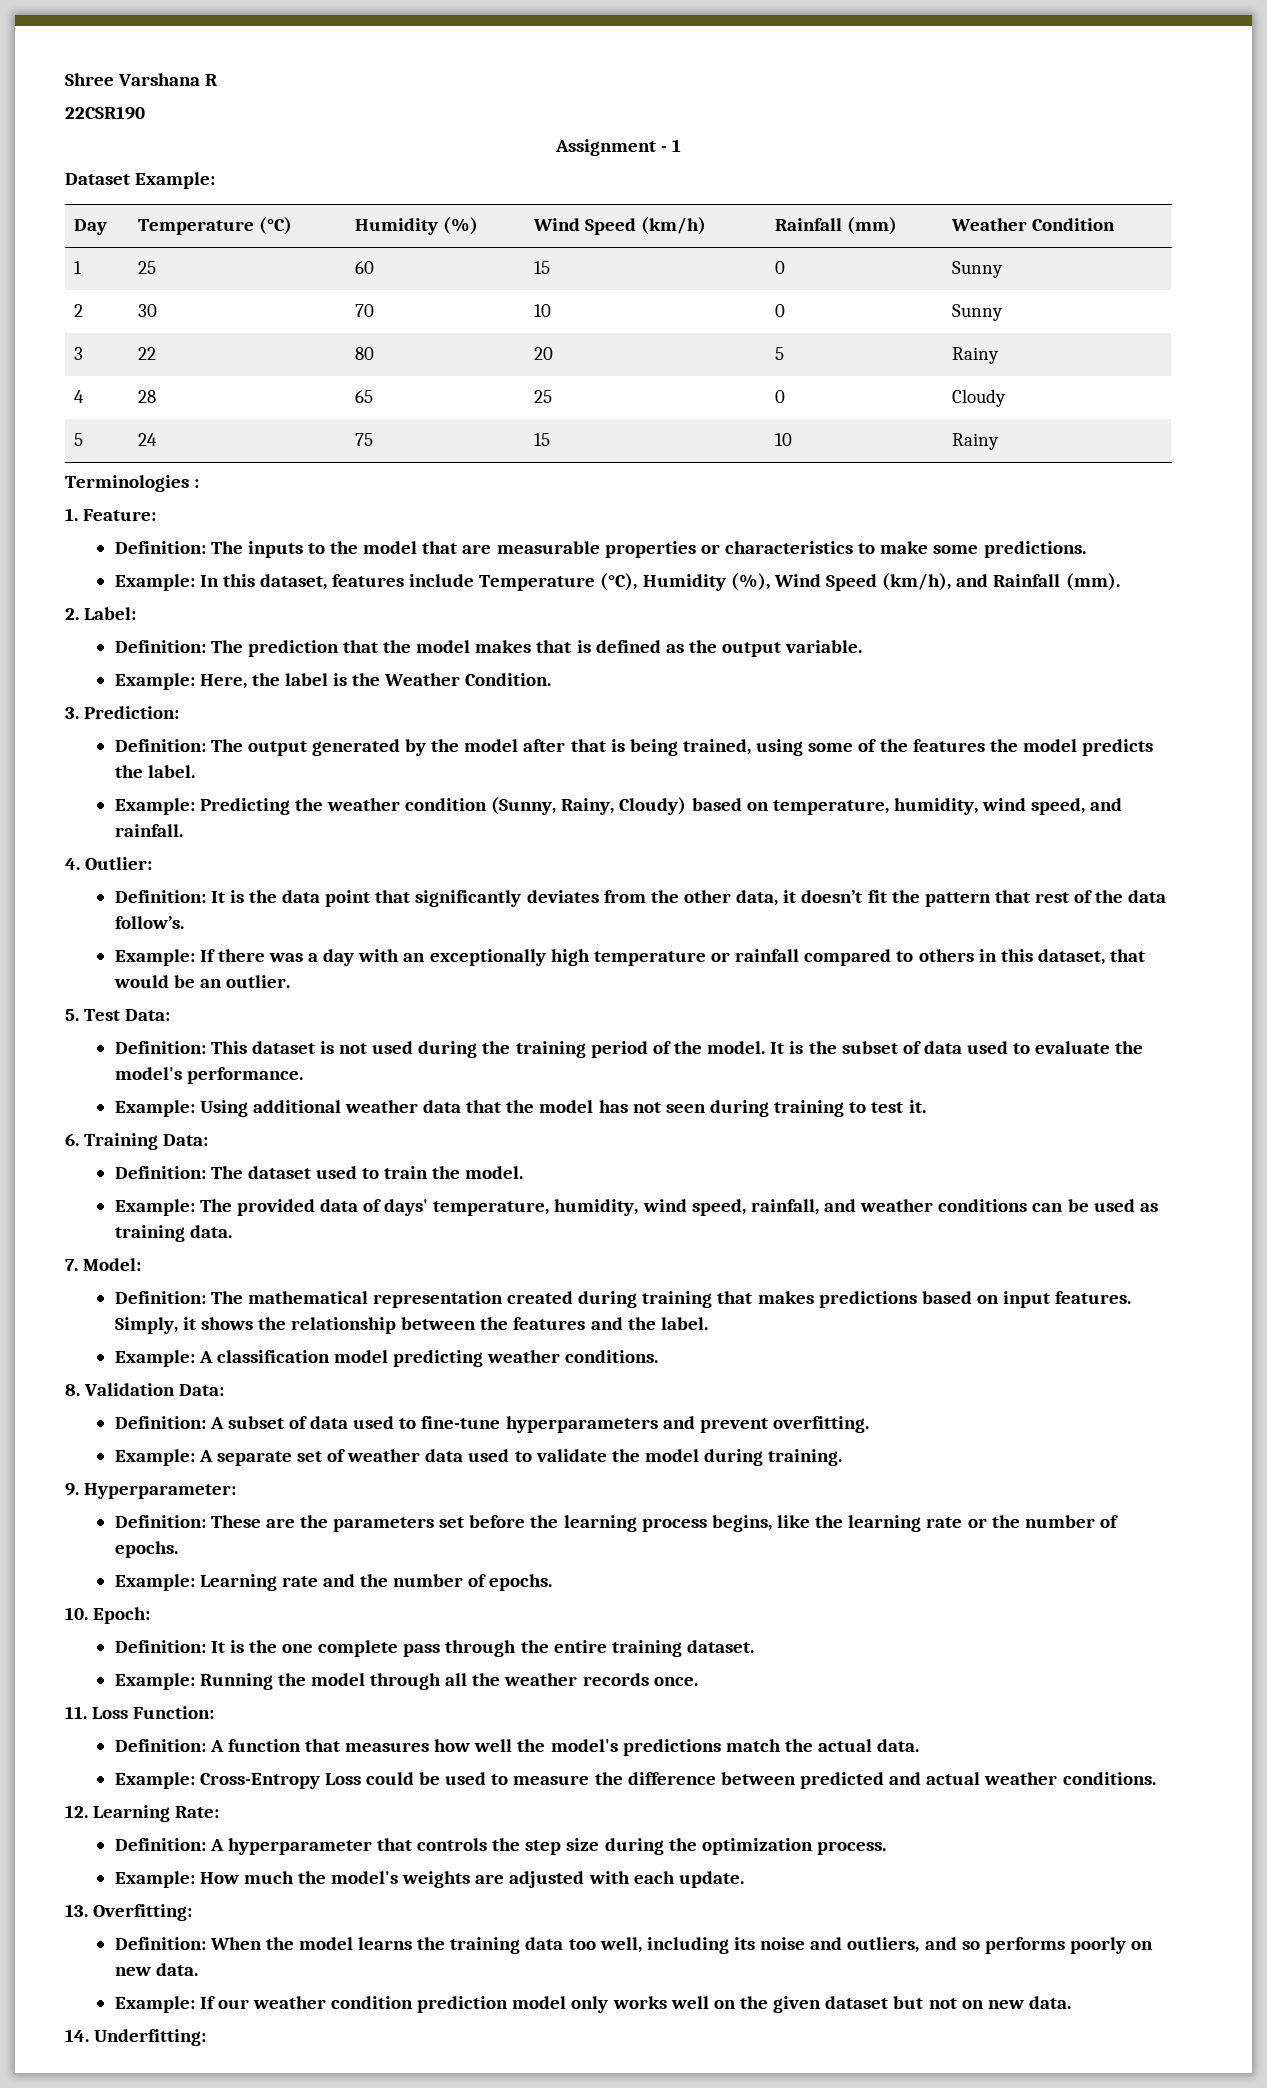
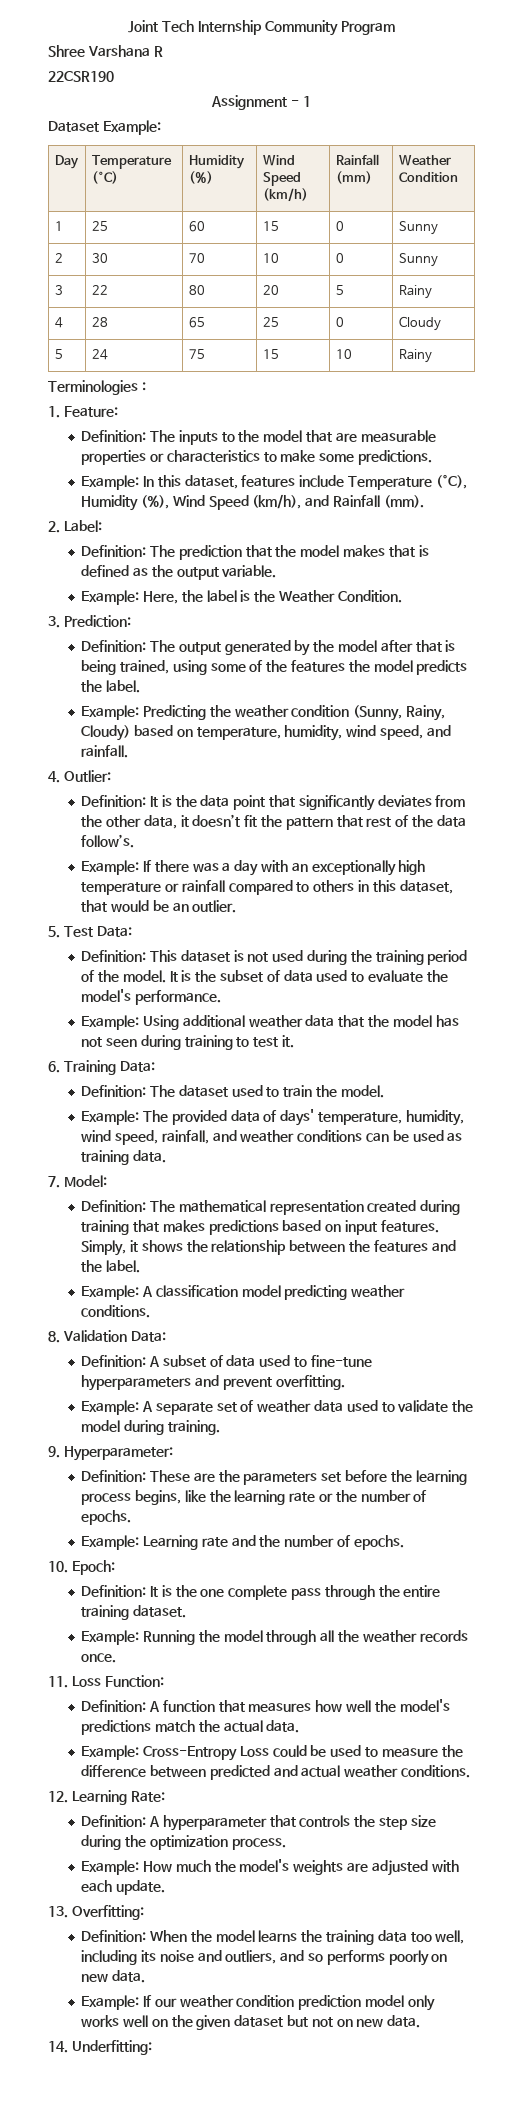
+ Joint Tech Internship Community Program

